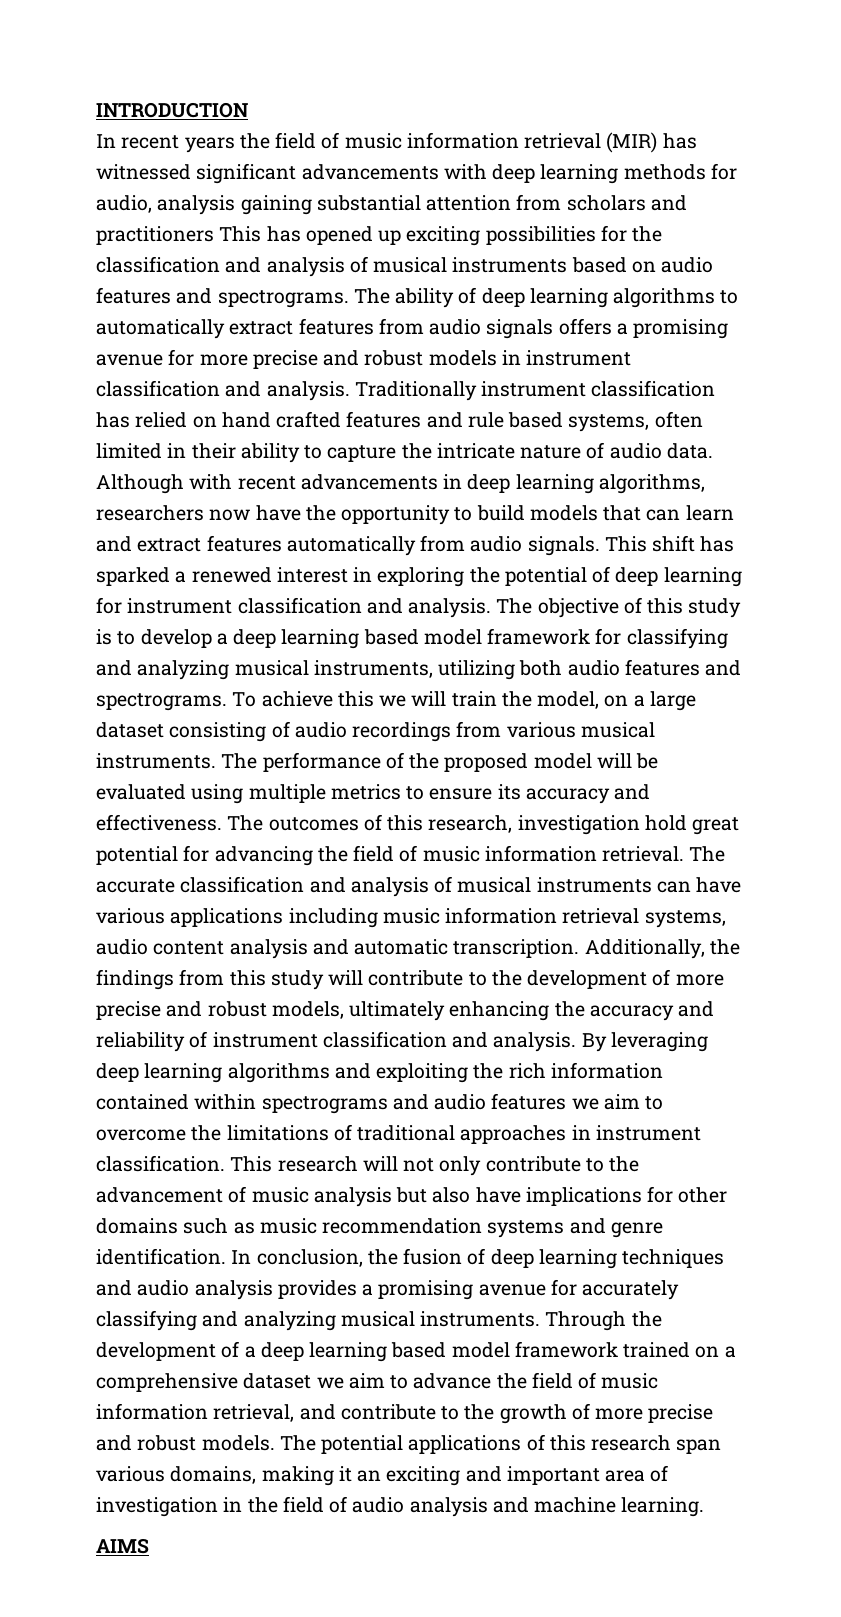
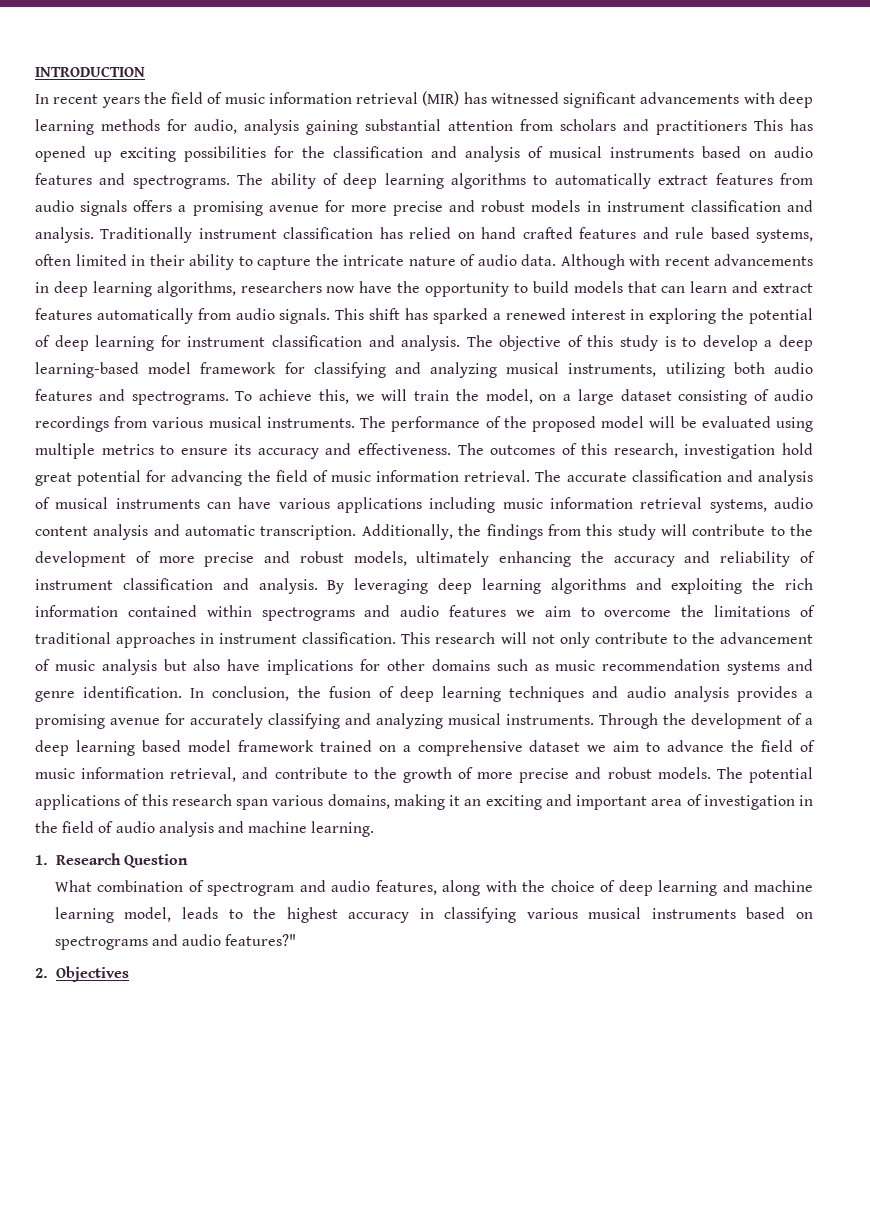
- The objective of this study is to develop a deep learning based model framework for classifying and analyzing musical instruments, utilizing both audio features and spectrograms.
+ The objective of this study is to develop a deep learning-based model framework for classifying and analyzing musical instruments, utilizing both audio features and spectrograms.
- To achieve this we will train the model, on a large dataset consisting of audio recordings from various musical instruments.
+ To achieve this, we will train the model, on a large dataset consisting of audio recordings from various musical instruments.
- AIMS
+ 1. Research Question
+ What combination of spectrogram and audio features, along with the choice of deep learning and machine learning model, leads to the highest accuracy in classifying various musical instruments based on spectrograms and audio features?"
+ 2. Objectives

